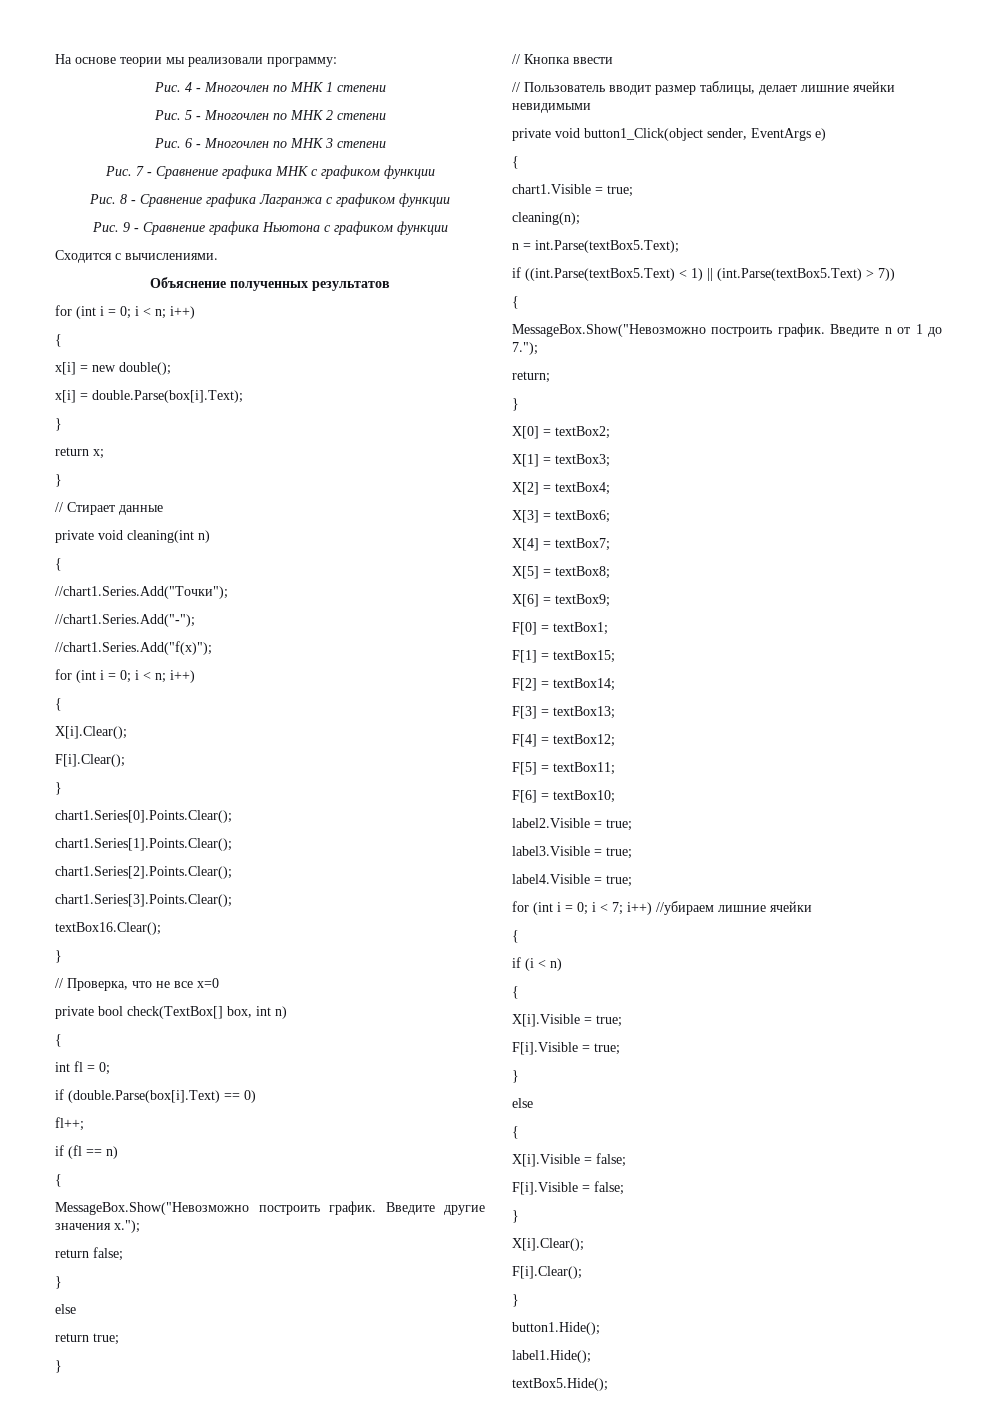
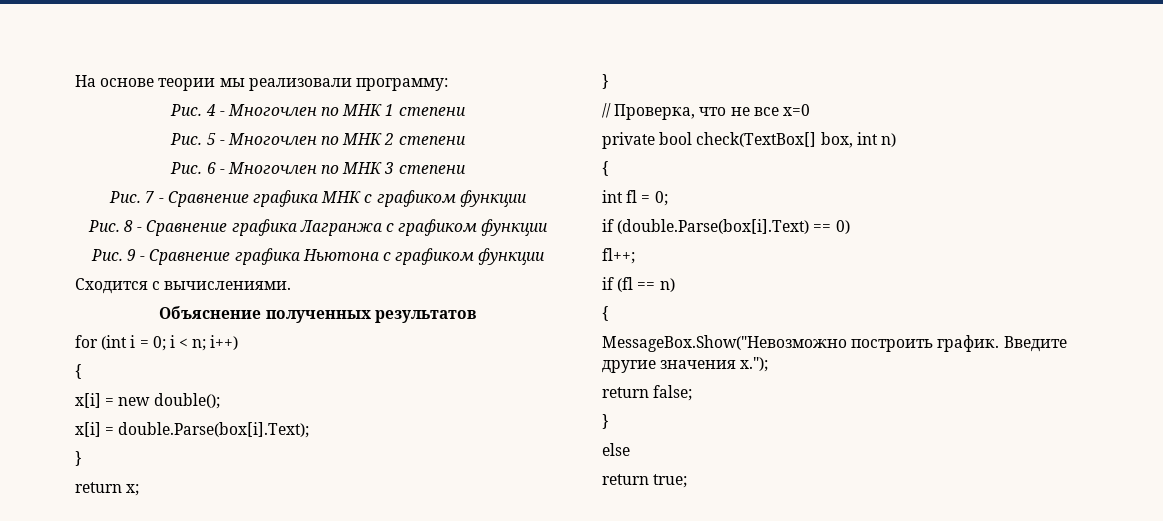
- // Стирает данные
- private void cleaning(int n)
- {
- //chart1.Series.Add("Точки");
- //chart1.Series.Add("-");
- //chart1.Series.Add("f(x)");
- for (int i = 0; i < n; i++)
- {
- X[i].Clear();
- F[i].Clear();
- }
- chart1.Series[0].Points.Clear();
- chart1.Series[1].Points.Clear();
- chart1.Series[2].Points.Clear();
- chart1.Series[3].Points.Clear();
- textBox16.Clear();
- }
  return true;
- }
- // Кнопка ввести
- // Пользователь вводит размер таблицы, делает лишние ячейки невидимыми
- private void button1_Click(object sender, EventArgs e)
- {
- chart1.Visible = true;
- cleaning(n);
- n = int.Parse(textBox5.Text);
- if ((int.Parse(textBox5.Text) < 1) || (int.Parse(textBox5.Text) > 7))
- {
- MessageBox.Show("Невозможно построить график. Введите n от 1 до 7.");
- return;
- }
- X[0] = textBox2;
- X[1] = textBox3;
- X[2] = textBox4;
- X[3] = textBox6;
- X[4] = textBox7;
- X[5] = textBox8;
- X[6] = textBox9;
- F[0] = textBox1;
- F[1] = textBox15;
- F[2] = textBox14;
- F[3] = textBox13;
- F[4] = textBox12;
- F[5] = textBox11;
- F[6] = textBox10;
- label2.Visible = true;
- label3.Visible = true;
- label4.Visible = true;
- for (int i = 0; i < 7; i++) //убираем лишние ячейки
- {
- if (i < n)
- {
- X[i].Visible = true;
- F[i].Visible = true;
- }
- else
- {
- X[i].Visible = false;
- F[i].Visible = false;
- }
- X[i].Clear();
- F[i].Clear();
- }
- button1.Hide();
- label1.Hide();
- textBox5.Hide();

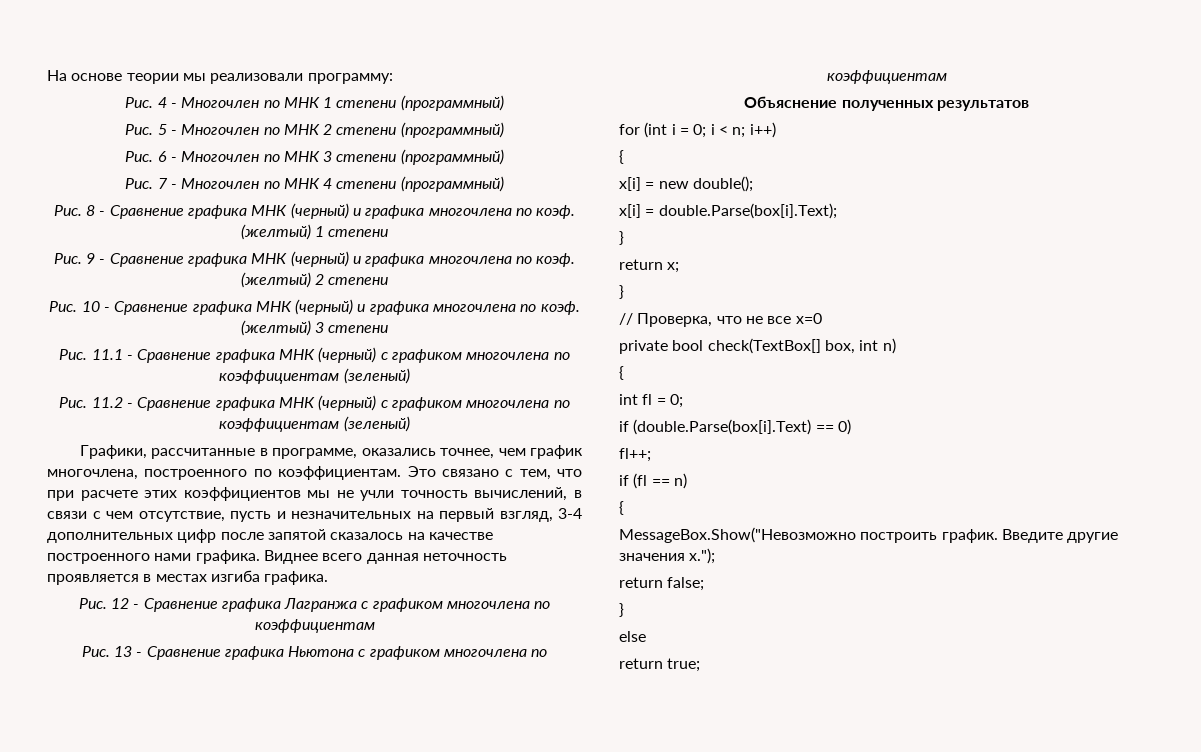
- Рис. 4 - Многочлен по МНК 1 степени
+ Рис. 4 - Многочлен по МНК 1 степени (программный)
- Рис. 5 - Многочлен по МНК 2 степени
+ Рис. 5 - Многочлен по МНК 2 степени (программный)
- Рис. 6 - Многочлен по МНК 3 степени
+ Рис. 6 - Многочлен по МНК 3 степени (программный)
- Рис. 7 - Сравнение графика МНК с графиком функции
+ Рис. 7 - Многочлен по МНК 4 степени (программный)
- Рис. 8 - Сравнение графика Лагранжа с графиком функции
+ Рис. 8 - Сравнение графика МНК (черный) и графика многочлена по коэф. (желтый) 1 степени
- Рис. 9 - Сравнение графика Ньютона с графиком функции
- Сходится с вычислениями.
+ Рис. 9 - Сравнение графика МНК (черный) и графика многочлена по коэф. (желтый) 2 степени
+ Рис. 10 - Сравнение графика МНК (черный) и графика многочлена по коэф. (желтый) 3 степени
+ Рис. 11.1 - Сравнение графика МНК (черный) с графиком многочлена по коэффициентам (зеленый)
+ Рис. 11.2 - Сравнение графика МНК (черный) с графиком многочлена по коэффициентам (зеленый)
+ Графики, рассчитанные в программе, оказались точнее, чем график многочлена, построенного по коэффициентам. Это связано с тем, что при расчете этих коэффициентов мы не учли точность вычислений, в связи с чем отсутствие, пусть и незначительных на первый взгляд, 3-4 дополнительных цифр после запятой сказалось на качестве построенного нами графика. Виднее всего данная неточность проявляется в местах изгиба графика.
+ Рис. 12 - Сравнение графика Лагранжа с графиком многочлена по коэффициентам
+ Рис. 13 - Сравнение графика Ньютона с графиком многочлена по коэффициентам

